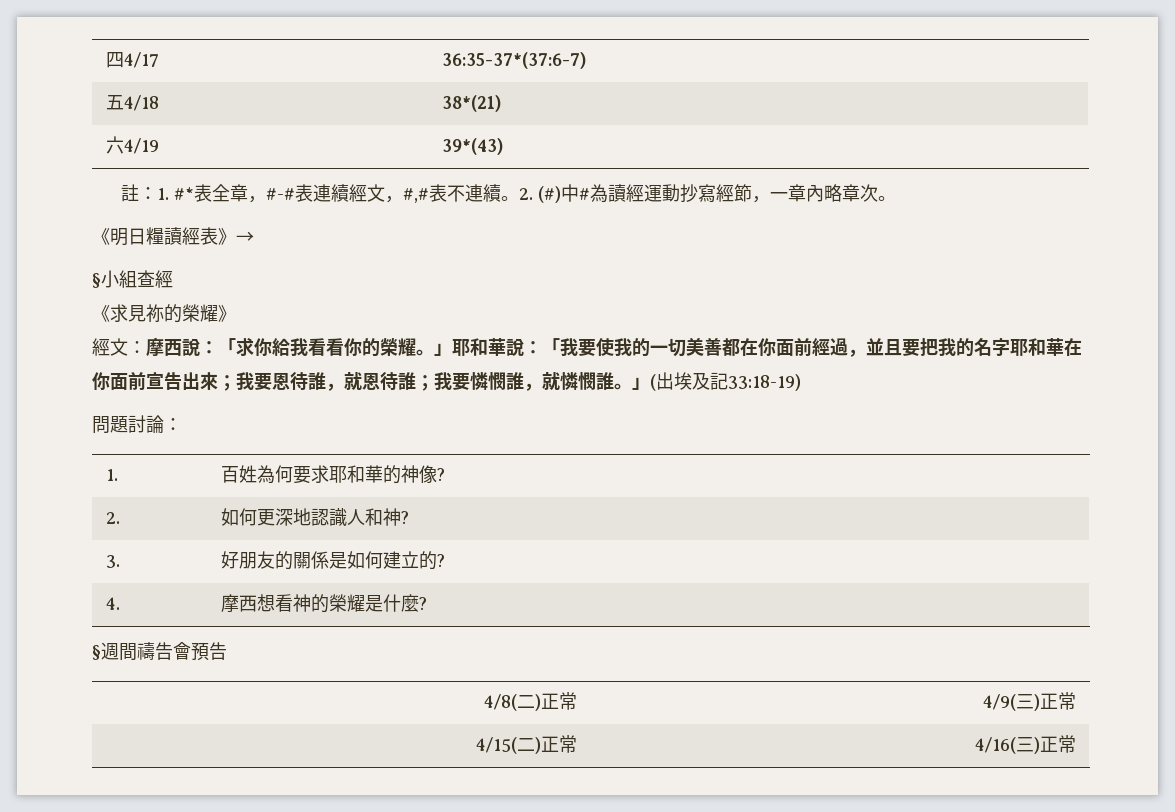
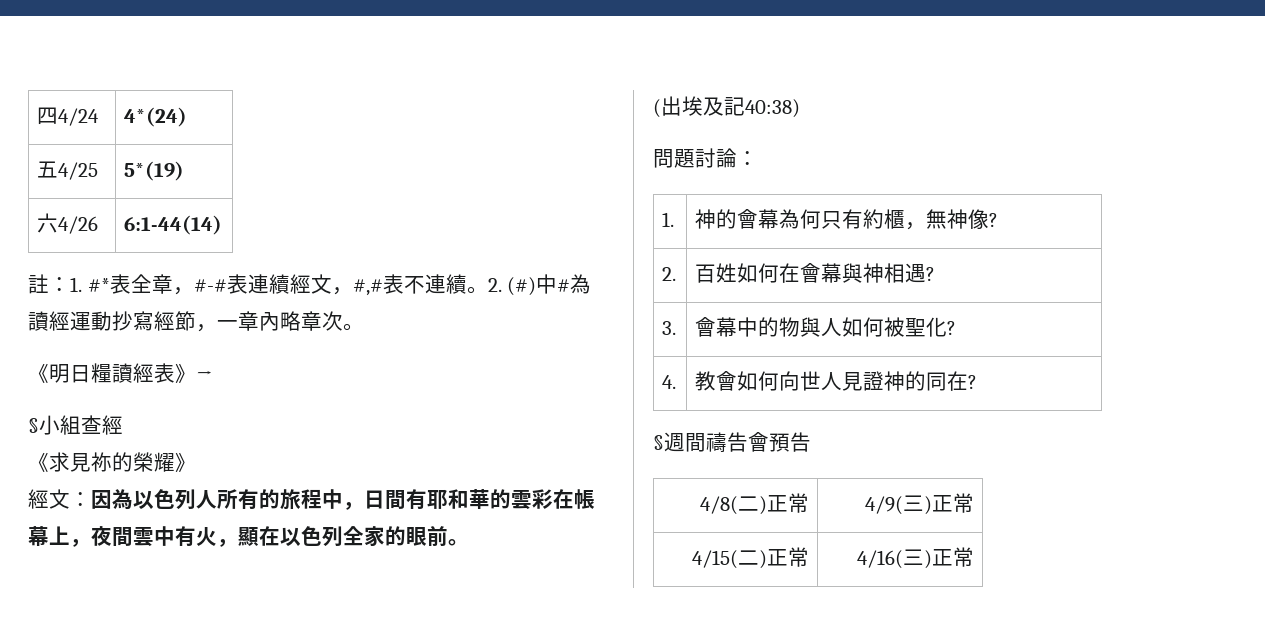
- 四4/17 | 36:35-37*(37:6-7)
+ 四4/24 | 4*(24)
- 五4/18 | 38*(21)
+ 五4/25 | 5*(19)
- 六4/19 | 39*(43)
+ 六4/26 | 6:1-44(14)
- 經文：摩西說：「求你給我看看你的榮耀。」耶和華說：「我要使我的一切美善都在你面前經過，並且要把我的名字耶和華在你面前宣告出來；我要恩待誰，就恩待誰；我要憐憫誰，就憐憫誰。」(出埃及記33:18-19)
+ 經文：因為以色列人所有的旅程中，日間有耶和華的雲彩在帳幕上，夜間雲中有火，顯在以色列全家的眼前。
+ (出埃及記40:38)
- 1. | 百姓為何要求耶和華的神像?
- 2. | 如何更深地認識人和神?
- 3. | 好朋友的關係是如何建立的?
- 4. | 摩西想看神的榮耀是什麼?
+ 1. | 神的會幕為何只有約櫃，無神像?
+ 2. | 百姓如何在會幕與神相遇?
+ 3. | 會幕中的物與人如何被聖化?
+ 4. | 教會如何向世人見證神的同在?

